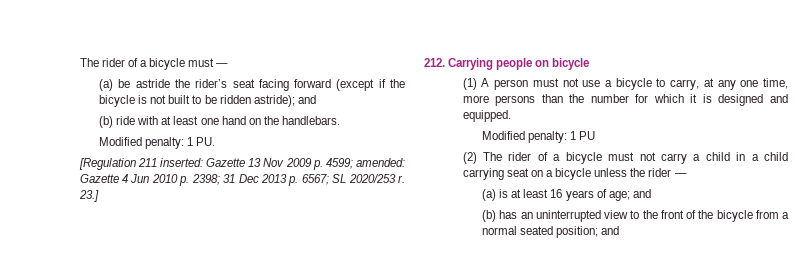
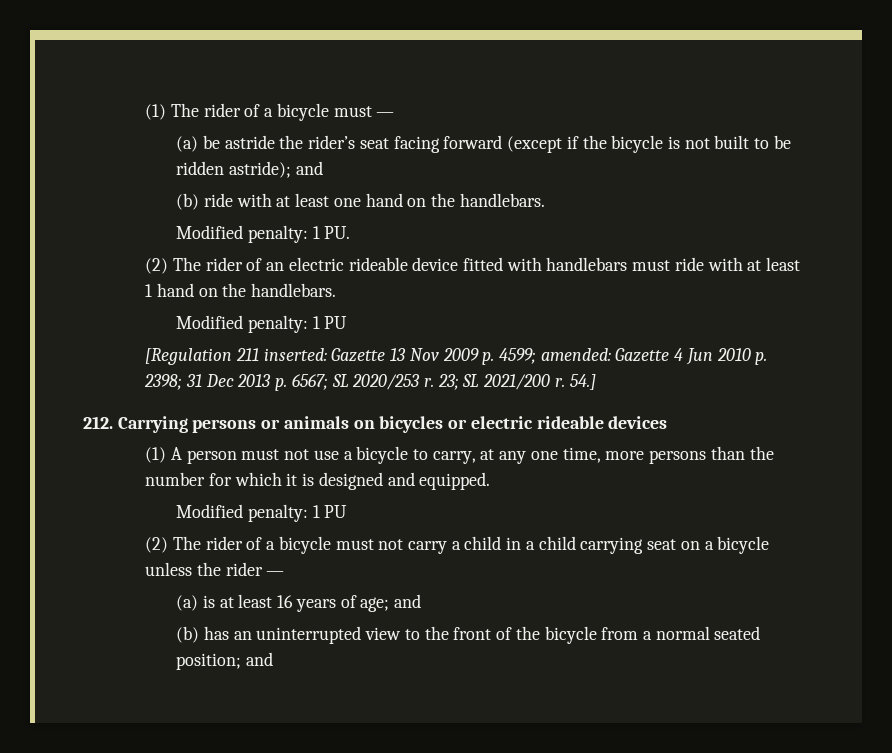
- The rider of a bicycle must —
+ (1) The rider of a bicycle must —
+ (2) The rider of an electric rideable device fitted with handlebars must ride with at least 1 hand on the handlebars.
+ Modified penalty: 1 PU
- 23.]
- 212. Carrying people on bicycle
+ 23; SL 2021/200 r. 54.]
+ 212. Carrying persons or animals on bicycles or electric rideable devices

